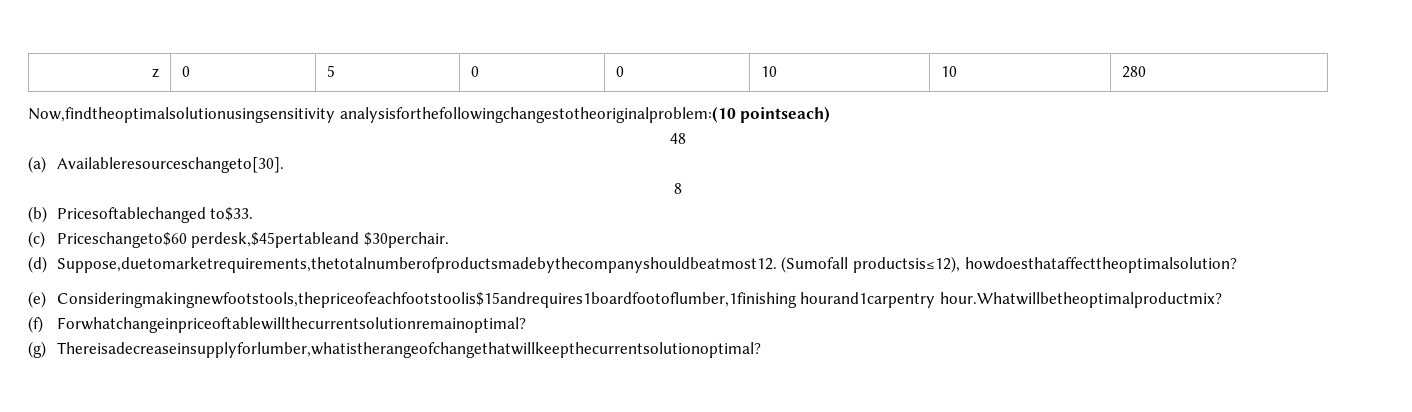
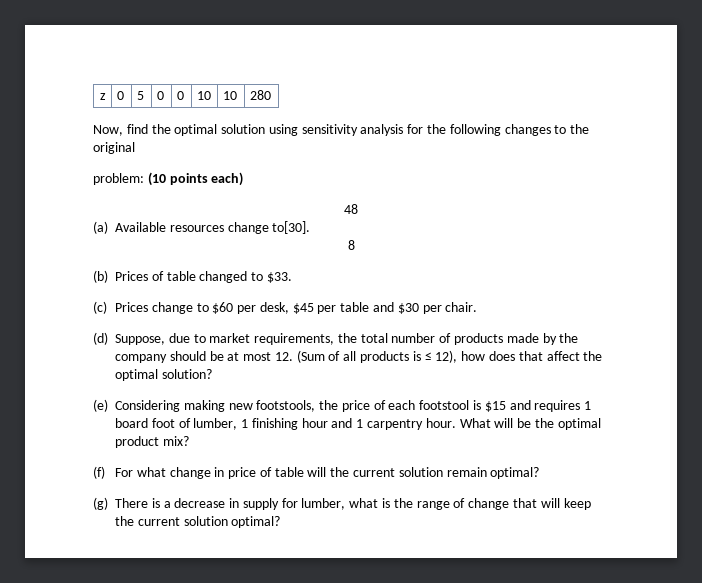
- Now,findtheoptimalsolutionusingsensitivity analysisforthefollowingchangestotheoriginalproblem:(10 pointseach)
+ Now, find the optimal solution using sensitivity analysis for the following changes to the original
+ problem: (10 points each)
  48
- (a) Availableresourceschangeto[30].
+ (a) Available resources change to[30].
  8
- (b) Pricesoftablechanged to$33.
- (c) Priceschangeto$60 perdesk,$45pertableand $30perchair.
- (d) Suppose,duetomarketrequirements,thetotalnumberofproductsmadebythecompanyshouldbeatmost12. (Sumofall productsis≤12), howdoesthataffecttheoptimalsolution?
- (e) Consideringmakingnewfootstools,thepriceofeachfootstoolis$15andrequires1boardfootoflumber,1finishing hourand1carpentry hour.Whatwillbetheoptimalproductmix?
- (f) Forwhatchangeinpriceoftablewillthecurrentsolutionremainoptimal?
- (g) Thereisadecreaseinsupplyforlumber,whatistherangeofchangethatwillkeepthecurrentsolutionoptimal?
+ (b) Prices of table changed to $33.
+ (c) Prices change to $60 per desk, $45 per table and $30 per chair.
+ (d) Suppose, due to market requirements, the total number of products made by the company should be at most 12. (Sum of all products is ≤ 12), how does that affect the optimal solution?
+ (e) Considering making new footstools, the price of each footstool is $15 and requires 1 board foot of lumber, 1 finishing hour and 1 carpentry hour. What will be the optimal product mix?
+ (f) For what change in price of table will the current solution remain optimal?
+ (g) There is a decrease in supply for lumber, what is the range of change that will keep the current solution optimal?

